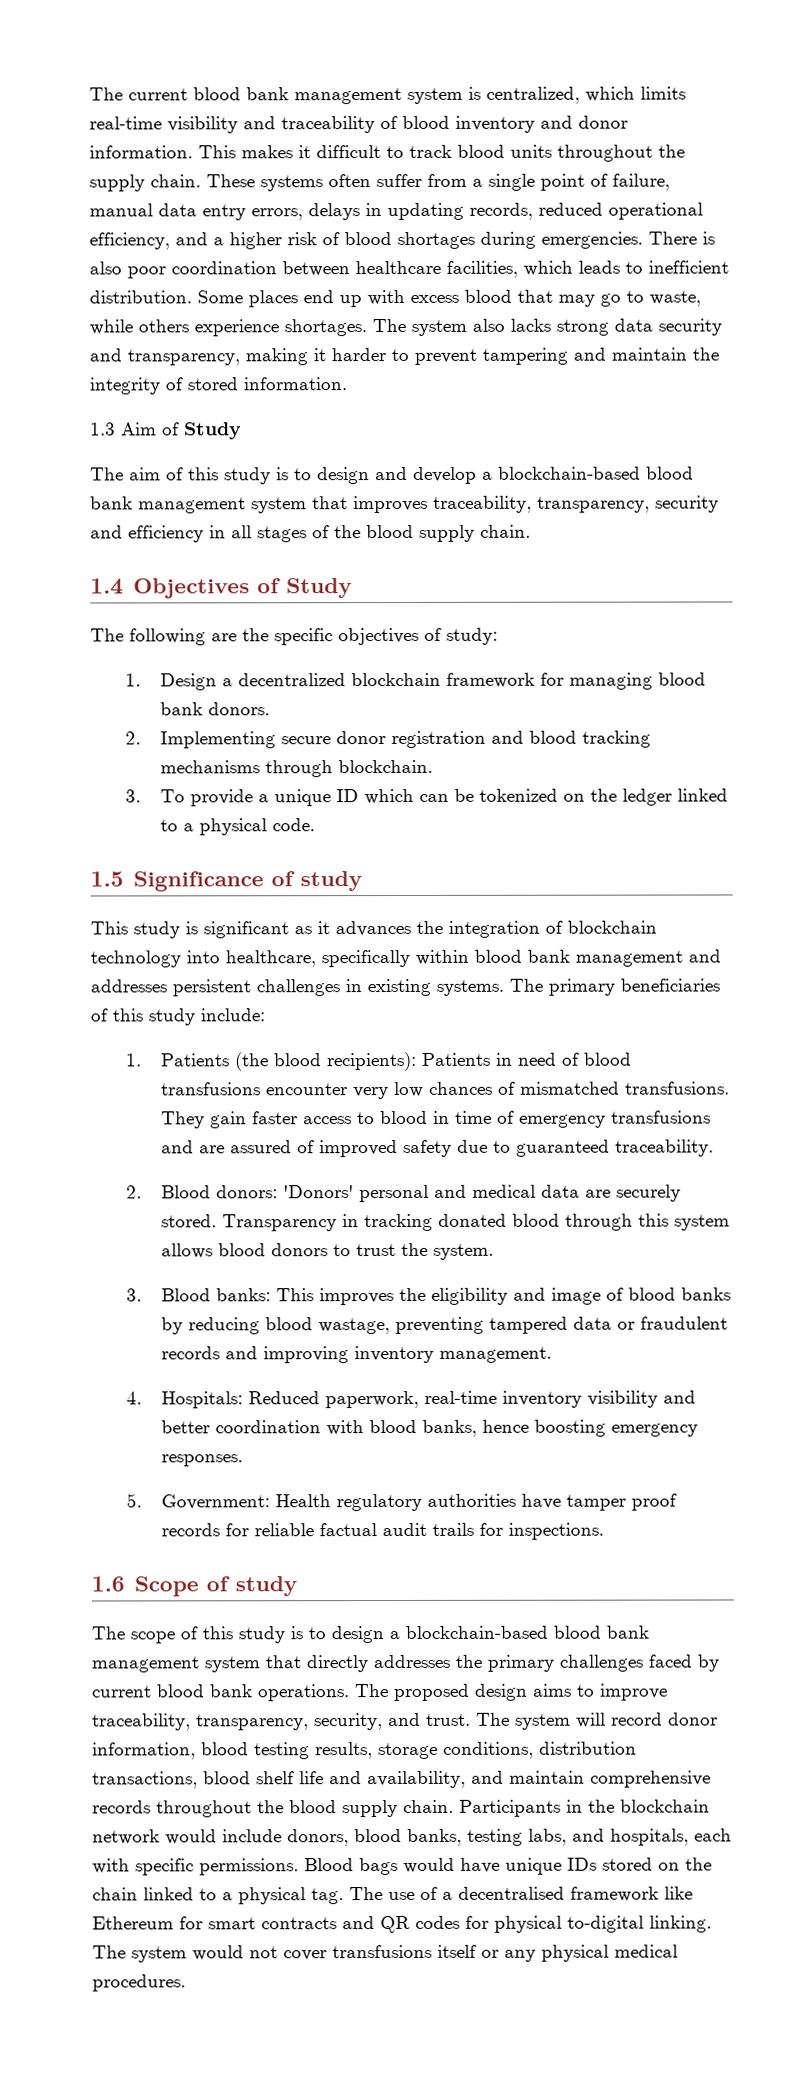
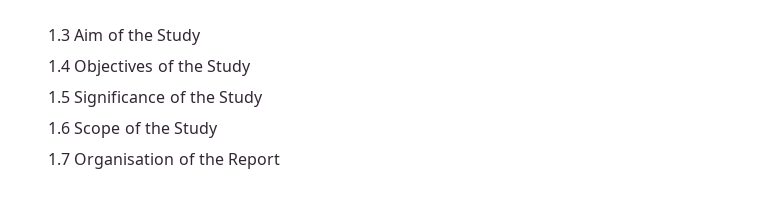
- The current blood bank management system is centralized, which limits real-time visibility and traceability of blood inventory and donor information. This makes it difficult to track blood units throughout the supply chain. These systems often suffer from a single point of failure, manual data entry errors, delays in updating records, reduced operational efficiency, and a higher risk of blood shortages during emergencies. There is also poor coordination between healthcare facilities, which leads to inefficient distribution. Some places end up with excess blood that may go to waste, while others experience shortages. The system also lacks strong data security and transparency, making it harder to prevent tampering and maintain the integrity of stored information.
- 1.3 Aim of Study
- The aim of this study is to design and develop a blockchain-based blood bank management system that improves traceability, transparency, security and efficiency in all stages of the blood supply chain.
- 1.4 Objectives of Study
- The following are the specific objectives of study:
- 1. Design a decentralized blockchain framework for managing blood bank donors.
- 2. Implementing secure donor registration and blood tracking mechanisms through blockchain.
- 3. To provide a unique ID which can be tokenized on the ledger linked to a physical code.
- 1.5 Significance of study
- This study is significant as it advances the integration of blockchain technology into healthcare, specifically within blood bank management and addresses persistent challenges in existing systems. The primary beneficiaries of this study include:
- 1. Patients (the blood recipients): Patients in need of blood transfusions encounter very low chances of mismatched transfusions. They gain faster access to blood in time of emergency transfusions and are assured of improved safety due to guaranteed traceability.
- 2. Blood donors: 'Donors' personal and medical data are securely stored. Transparency in tracking donated blood through this system allows blood donors to trust the system.
- 3. Blood banks: This improves the eligibility and image of blood banks by reducing blood wastage, preventing tampered data or fraudulent records and improving inventory management.
- 4. Hospitals: Reduced paperwork, real-time inventory visibility and better coordination with blood banks, hence boosting emergency responses.
- 5. Government: Health regulatory authorities have tamper proof records for reliable factual audit trails for inspections.
- 1.6 Scope of study
- The scope of this study is to design a blockchain-based blood bank management system that directly addresses the primary challenges faced by current blood bank operations. The proposed design aims to improve traceability, transparency, security, and trust. The system will record donor information, blood testing results, storage conditions, distribution transactions, blood shelf life and availability, and maintain comprehensive records throughout the blood supply chain. Participants in the blockchain network would include donors, blood banks, testing labs, and hospitals, each with specific permissions. Blood bags would have unique IDs stored on the chain linked to a physical tag. The use of a decentralised framework like Ethereum for smart contracts and QR codes for physical to-digital linking. The system would not cover transfusions itself or any physical medical procedures.
+ 1.3 Aim of the Study
+ 1.4 Objectives of the Study
+ 1.5 Significance of the Study
+ 1.6 Scope of the Study
+ 1.7 Organisation of the Report

